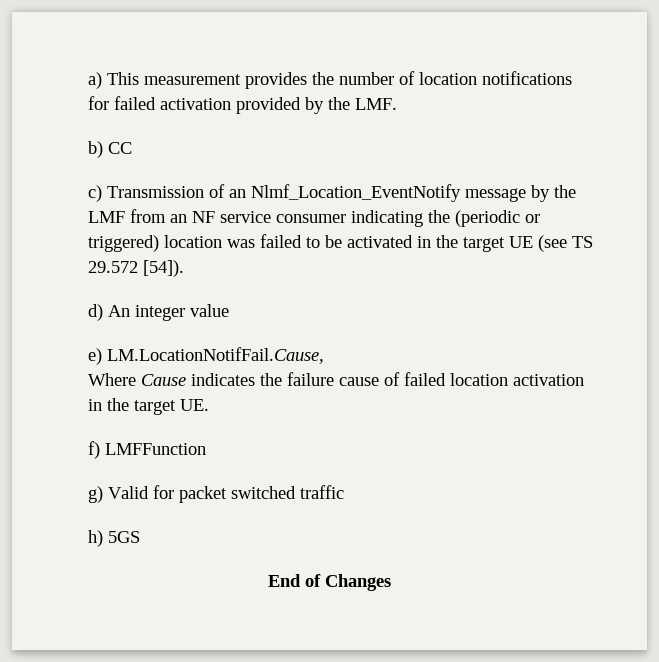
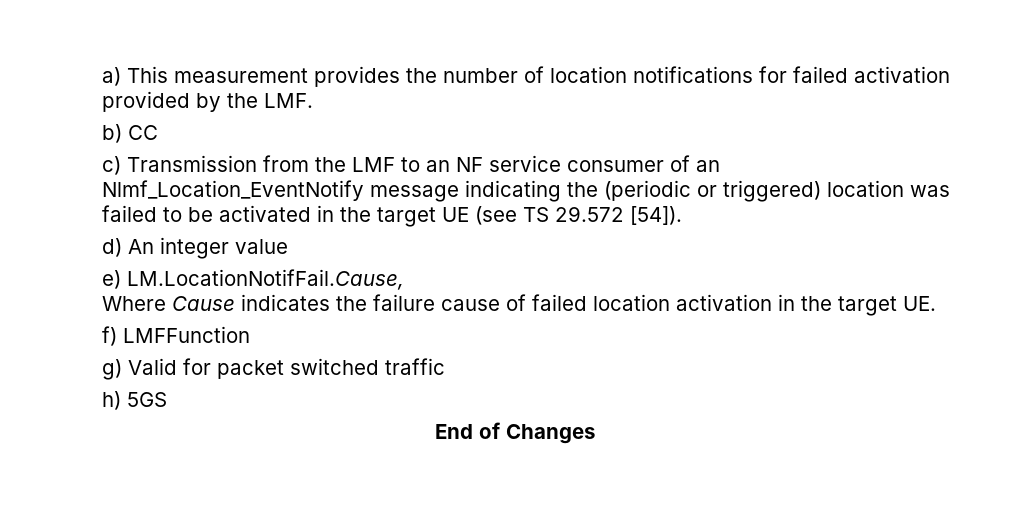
- c) Transmission of an Nlmf_Location_EventNotify message by the LMF from an NF service consumer indicating the (periodic or triggered) location was failed to be activated in the target UE (see TS 29.572 [54]).
+ c) Transmission from the LMF to an NF service consumer of an Nlmf_Location_EventNotify message indicating the (periodic or triggered) location was failed to be activated in the target UE (see TS 29.572 [54]).

